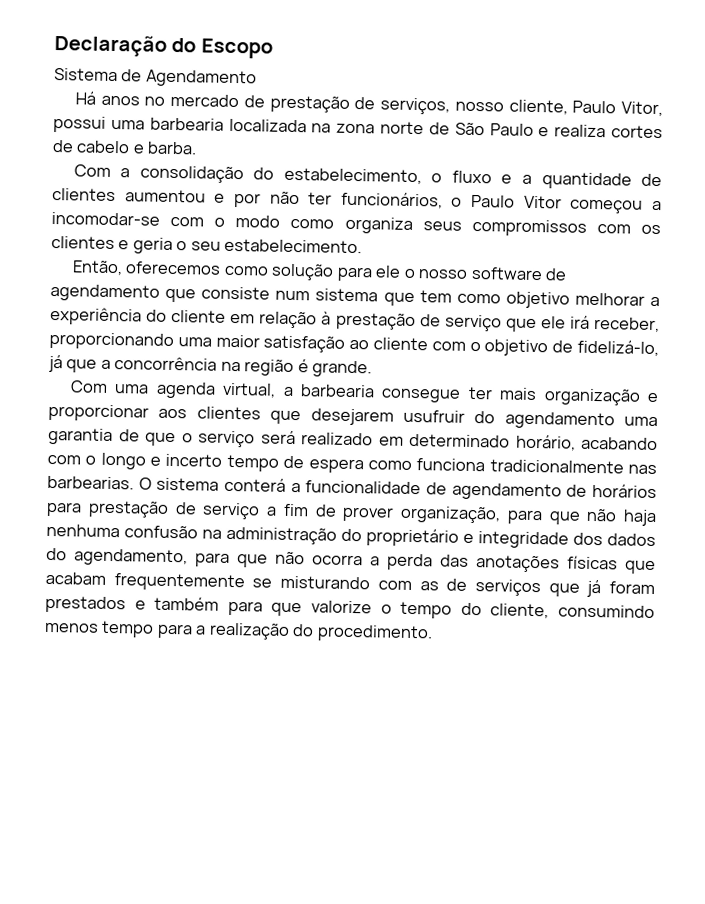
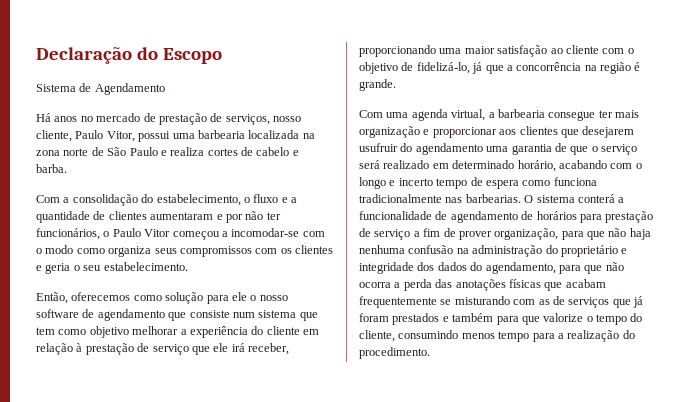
- Com a consolidação do estabelecimento, o fluxo e a quantidade de clientes aumentou e por não ter funcionários, o Paulo Vitor começou a incomodar-se com o modo como organiza seus compromissos com os clientes e geria o seu estabelecimento.
+ Com a consolidação do estabelecimento, o fluxo e a quantidade de clientes aumentaram e por não ter funcionários, o Paulo Vitor começou a incomodar-se com o modo como organiza seus compromissos com os clientes e geria o seu estabelecimento.

